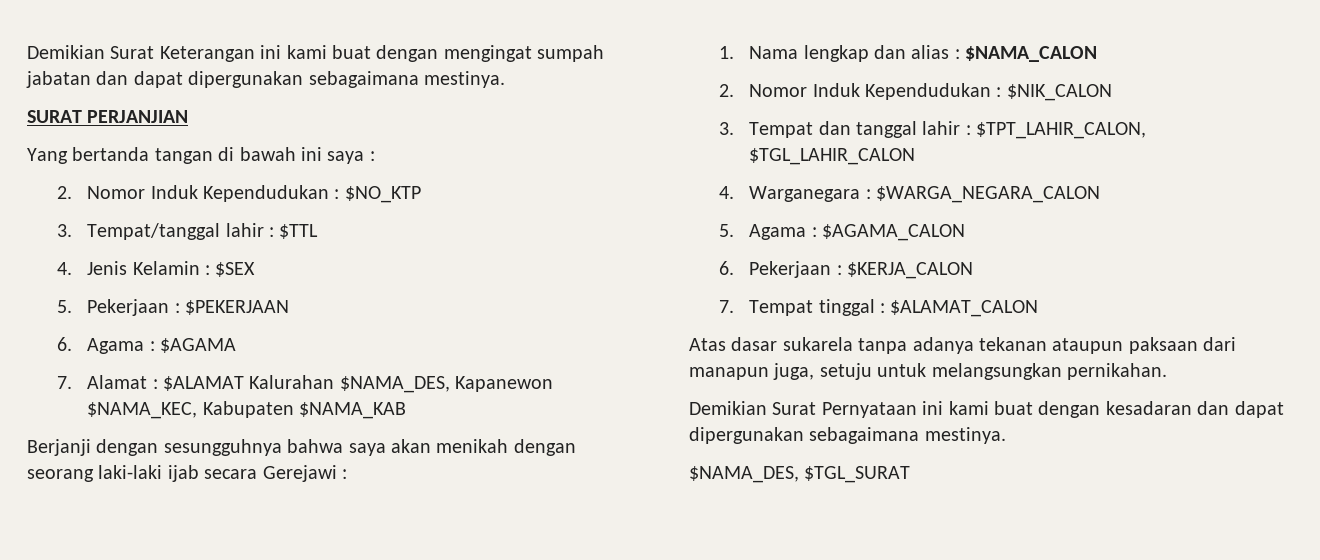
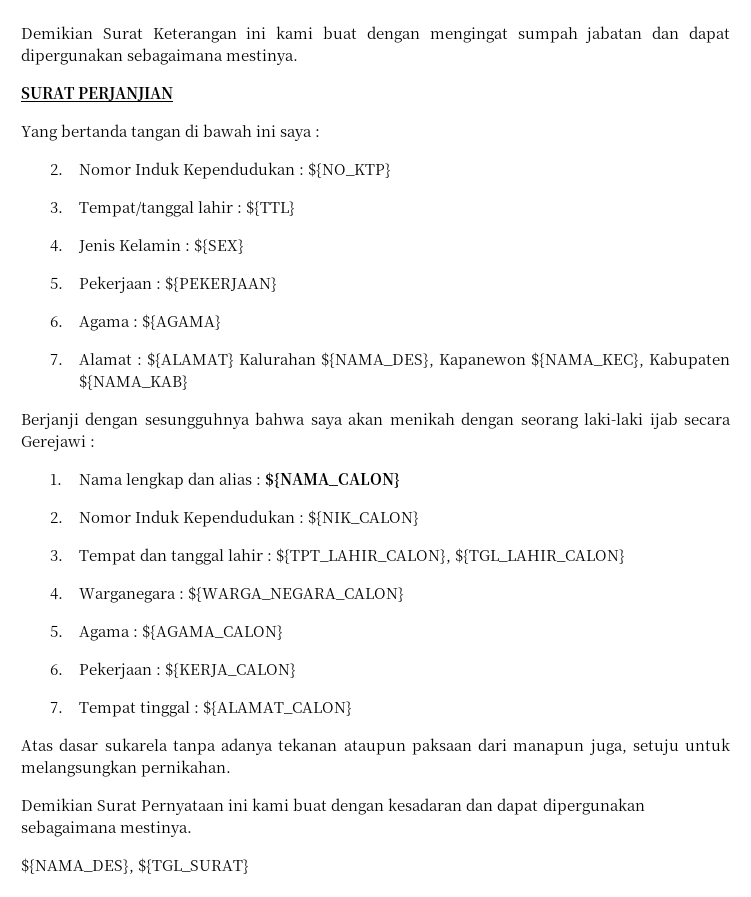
- 2. Nomor Induk Kependudukan : $NO_KTP
+ 2. Nomor Induk Kependudukan : ${NO_KTP}
- 3. Tempat/tanggal lahir : $TTL
+ 3. Tempat/tanggal lahir : ${TTL}
- 4. Jenis Kelamin : $SEX
+ 4. Jenis Kelamin : ${SEX}
- 5. Pekerjaan : $PEKERJAAN
+ 5. Pekerjaan : ${PEKERJAAN}
- 6. Agama : $AGAMA
+ 6. Agama : ${AGAMA}
- 7. Alamat : $ALAMAT Kalurahan $NAMA_DES, Kapanewon $NAMA_KEC, Kabupaten $NAMA_KAB
+ 7. Alamat : ${ALAMAT} Kalurahan ${NAMA_DES}, Kapanewon ${NAMA_KEC}, Kabupaten ${NAMA_KAB}
- 1. Nama lengkap dan alias : $NAMA_CALON
- 2. Nomor Induk Kependudukan : $NIK_CALON
+ 1. Nama lengkap dan alias : ${NAMA_CALON}
+ 2. Nomor Induk Kependudukan : ${NIK_CALON}
- 3. Tempat dan tanggal lahir : $TPT_LAHIR_CALON, $TGL_LAHIR_CALON
+ 3. Tempat dan tanggal lahir : ${TPT_LAHIR_CALON}, ${TGL_LAHIR_CALON}
- 4. Warganegara : $WARGA_NEGARA_CALON
+ 4. Warganegara : ${WARGA_NEGARA_CALON}
- 5. Agama : $AGAMA_CALON
+ 5. Agama : ${AGAMA_CALON}
- 6. Pekerjaan : $KERJA_CALON
+ 6. Pekerjaan : ${KERJA_CALON}
- 7. Tempat tinggal : $ALAMAT_CALON
+ 7. Tempat tinggal : ${ALAMAT_CALON}
- $NAMA_DES, $TGL_SURAT
+ ${NAMA_DES}, ${TGL_SURAT}

